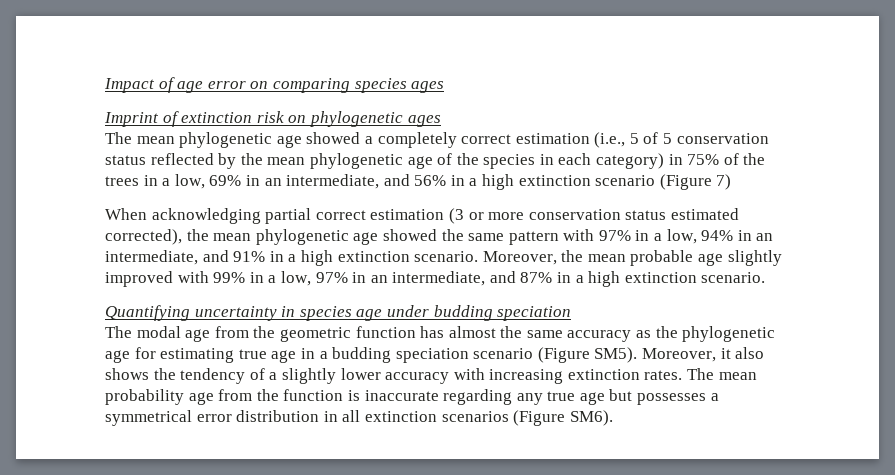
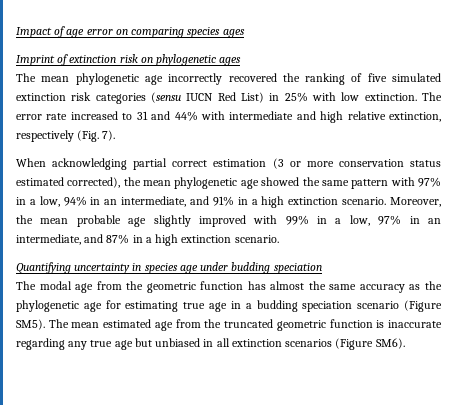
- The mean phylogenetic age showed a completely correct estimation (i.e., 5 of 5 conservation status reflected by the mean phylogenetic age of the species in each category) in 75% of the trees in a low, 69% in an intermediate, and 56% in a high extinction scenario (Figure 7)
+ The mean phylogenetic age incorrectly recovered the ranking of five simulated extinction risk categories (sensu IUCN Red List) in 25% with low extinction. The error rate increased to 31 and 44% with intermediate and high relative extinction, respectively (Fig. 7).
- Moreover, it also shows the tendency of a slightly lower accuracy with increasing extinction rates. The mean probability age from the function is inaccurate regarding any true age but possesses a symmetrical error distribution in all extinction scenarios (Figure SM6).
+ The mean estimated age from the truncated geometric function is inaccurate regarding any true age but unbiased in all extinction scenarios (Figure SM6).

